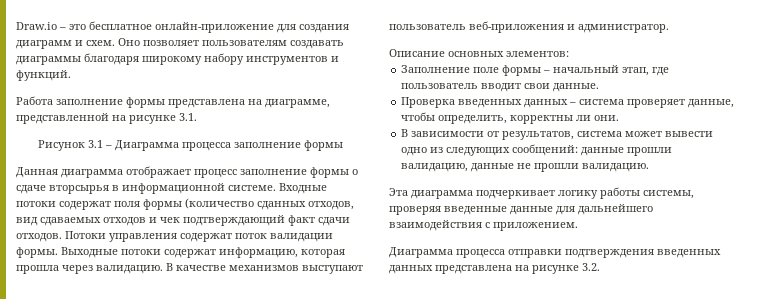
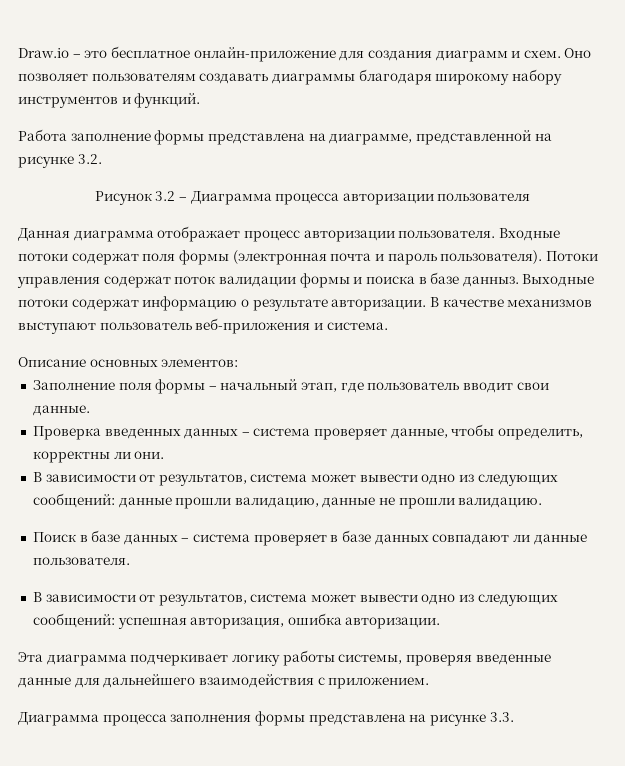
- Работа заполнение формы представлена на диаграмме, представленной на рисунке 3.1.
+ Работа заполнение формы представлена на диаграмме, представленной на рисунке 3.2.
- Рисунок 3.1 – Диаграмма процесса заполнение формы
+ Рисунок 3.2 – Диаграмма процесса авторизации пользователя
- Данная диаграмма отображает процесс заполнение формы о сдаче вторсырья в информационной системе.
+ Данная диаграмма отображает процесс авторизации пользователя.
- Входные потоки содержат поля формы (количество сданных отходов, вид сдаваемых отходов и чек подтверждающий факт сдачи отходов.
+ Входные потоки содержат поля формы (электронная почта и пароль пользователя).
- Потоки управления содержат поток валидации формы. Выходные потоки содержат информацию, которая прошла через валидацию.
+ Потоки управления содержат поток валидации формы и поиска в базе данныз. Выходные потоки содержат информацию о результате авторизации.
- В качестве механизмов выступают пользователь веб-приложения и администратор.
+ В качестве механизмов выступают пользователь веб-приложения и система.
- Заполнение поле формы – начальный этап, где пользователь вводит свои данные.
+ Заполнение поля формы – начальный этап, где пользователь вводит свои данные.
+ Поиск в базе данных – система проверяет в базе данных совпадают ли данные пользователя.
+ В зависимости от результатов, система может вывести одно из следующих сообщений: успешная авторизация, ошибка авторизации.
- Диаграмма процесса отправки подтверждения введенных данных представлена на рисунке 3.2.
+ Диаграмма процесса заполнения формы представлена на рисунке 3.3.

